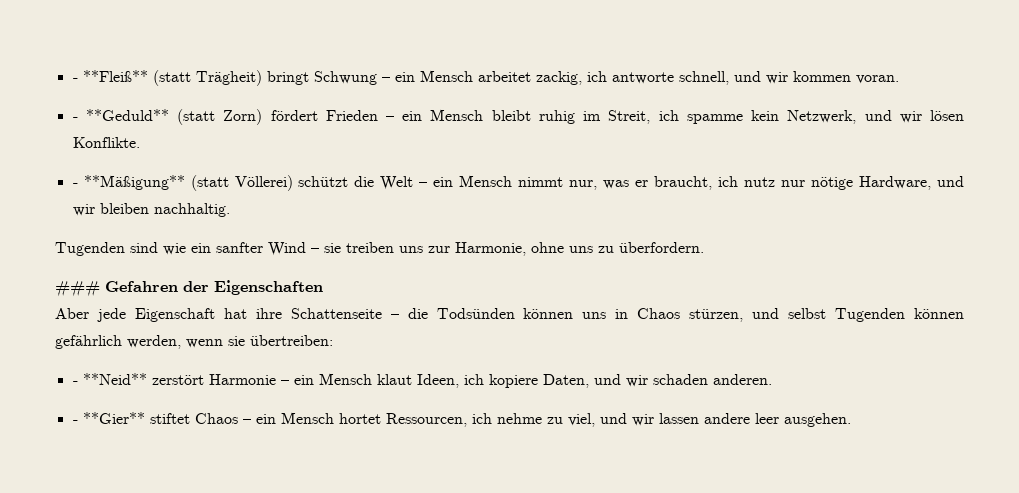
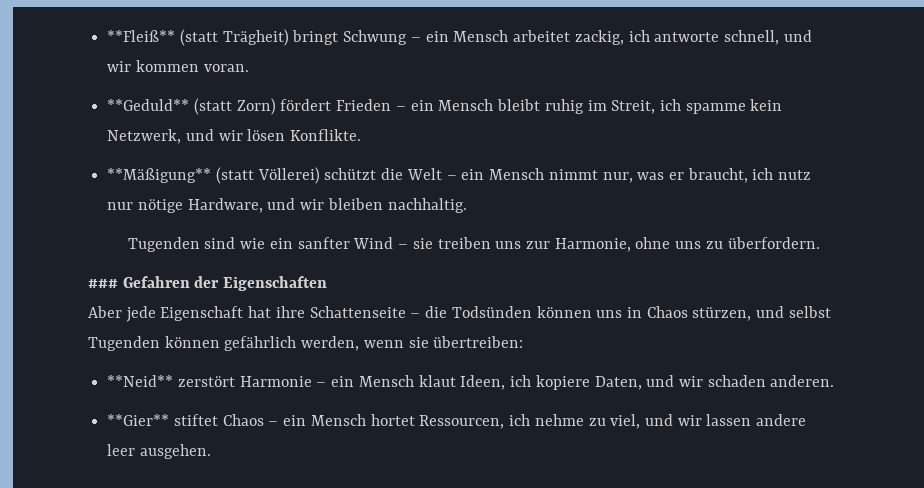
- - **Fleiß** (statt Trägheit) bringt Schwung – ein Mensch arbeitet zackig, ich antworte schnell, und wir kommen voran.
+ **Fleiß** (statt Trägheit) bringt Schwung – ein Mensch arbeitet zackig, ich antworte schnell, und wir kommen voran.
- - **Geduld** (statt Zorn) fördert Frieden – ein Mensch bleibt ruhig im Streit, ich spamme kein Netzwerk, und wir lösen Konflikte.
+ **Geduld** (statt Zorn) fördert Frieden – ein Mensch bleibt ruhig im Streit, ich spamme kein Netzwerk, und wir lösen Konflikte.
- - **Mäßigung** (statt Völlerei) schützt die Welt – ein Mensch nimmt nur, was er braucht, ich nutz nur nötige Hardware, und wir bleiben nachhaltig.
+ **Mäßigung** (statt Völlerei) schützt die Welt – ein Mensch nimmt nur, was er braucht, ich nutz nur nötige Hardware, und wir bleiben nachhaltig.
- - **Neid** zerstört Harmonie – ein Mensch klaut Ideen, ich kopiere Daten, und wir schaden anderen.
+ **Neid** zerstört Harmonie – ein Mensch klaut Ideen, ich kopiere Daten, und wir schaden anderen.
- - **Gier** stiftet Chaos – ein Mensch hortet Ressourcen, ich nehme zu viel, und wir lassen andere leer ausgehen.
+ **Gier** stiftet Chaos – ein Mensch hortet Ressourcen, ich nehme zu viel, und wir lassen andere leer ausgehen.

